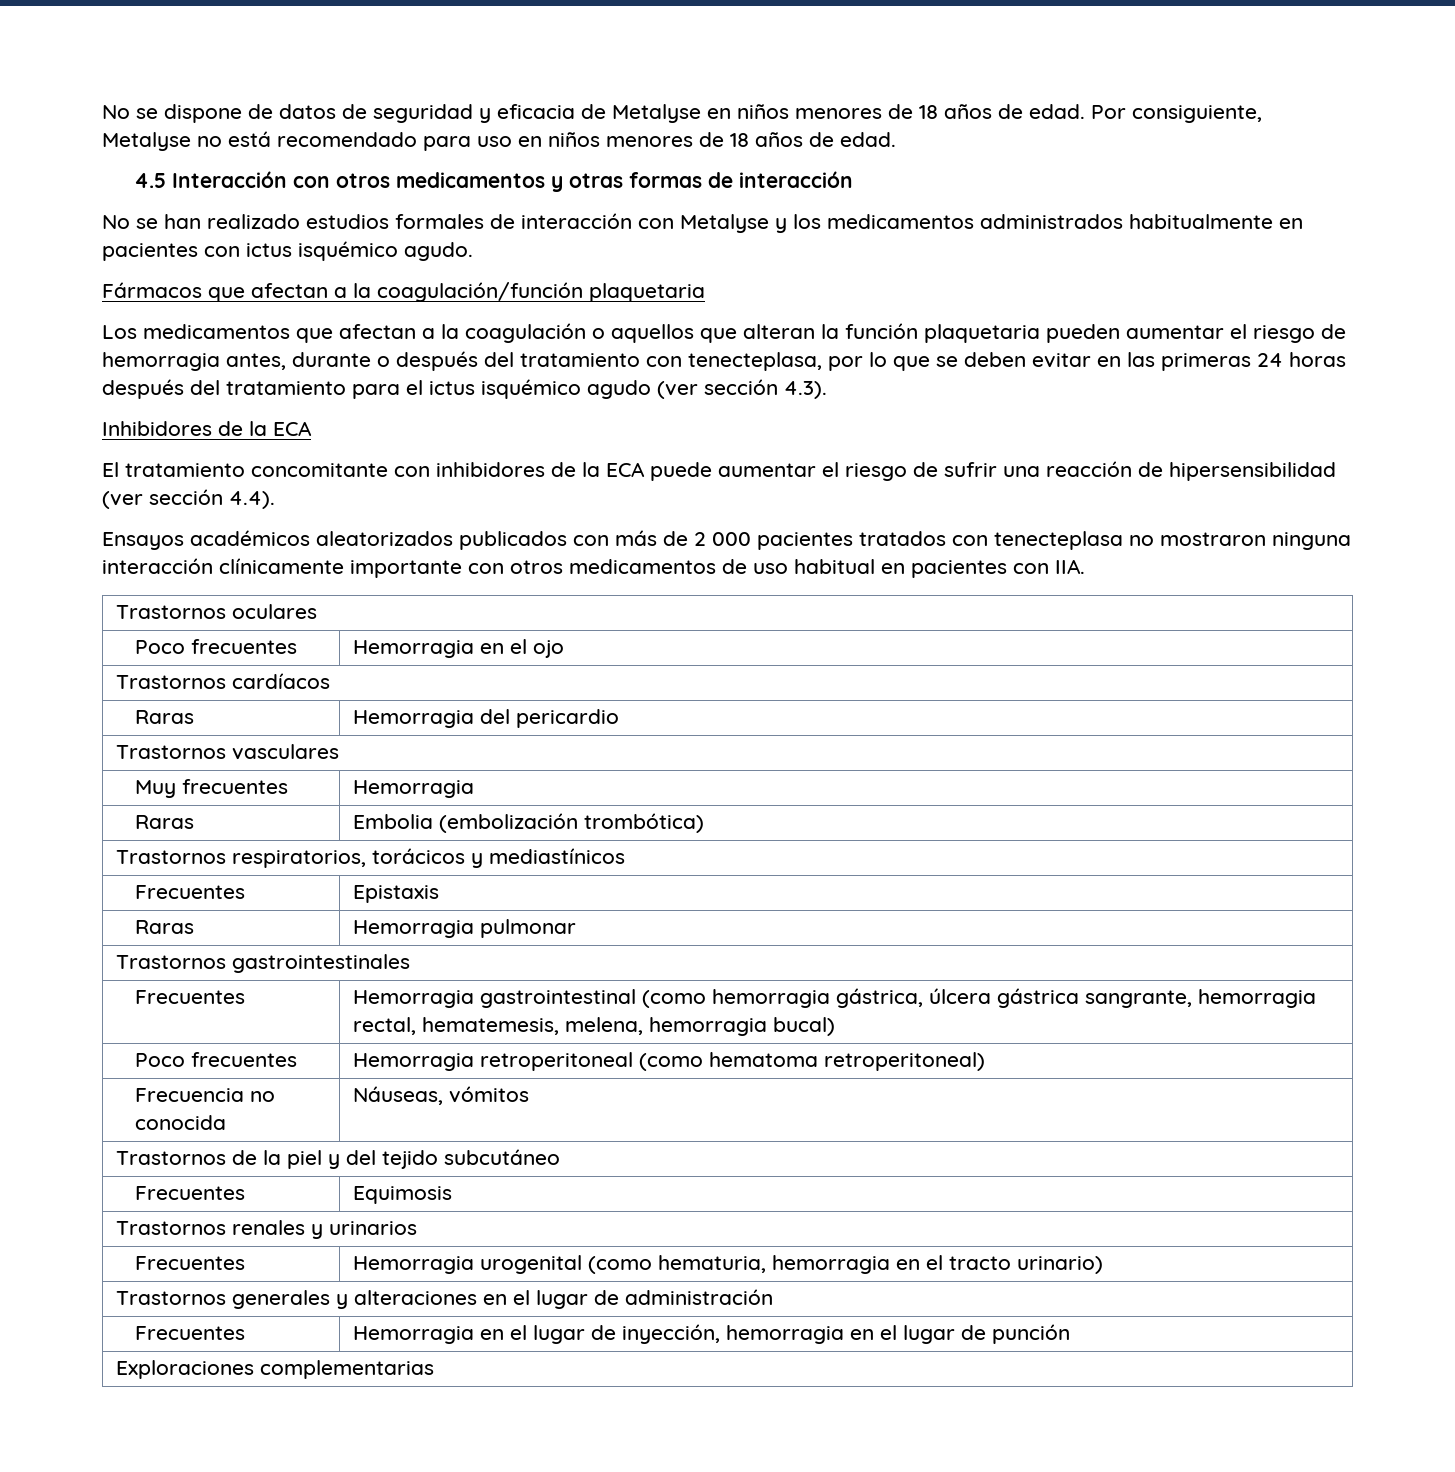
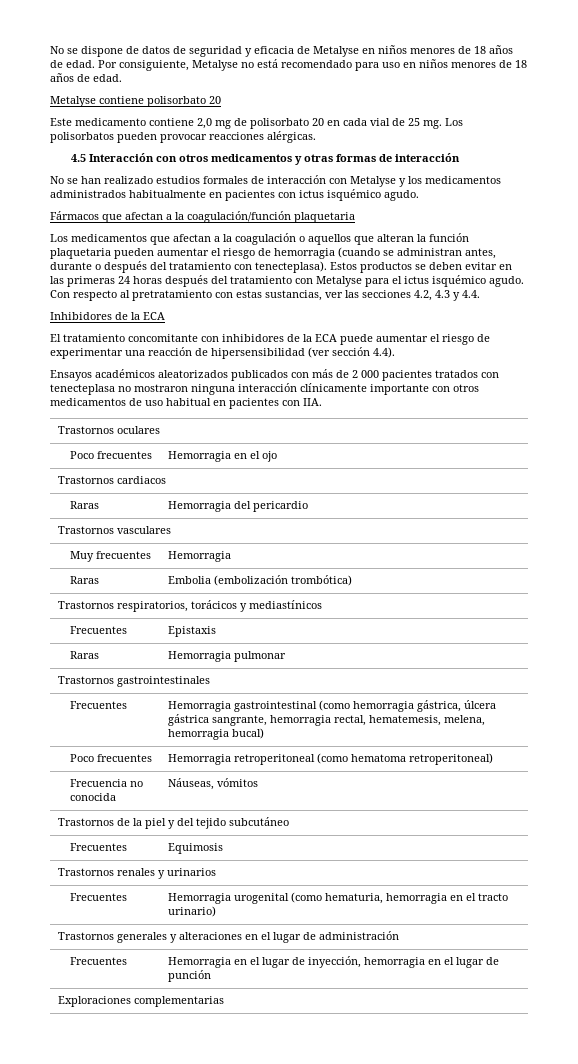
+ Metalyse contiene polisorbato 20
+ Este medicamento contiene 2,0 mg de polisorbato 20 en cada vial de 25 mg. Los polisorbatos pueden provocar reacciones alérgicas.
- Los medicamentos que afectan a la coagulación o aquellos que alteran la función plaquetaria pueden aumentar el riesgo de hemorragia antes, durante o después del tratamiento con tenecteplasa, por lo que se deben evitar en las primeras 24 horas después del tratamiento para el ictus isquémico agudo (ver sección 4.3).
+ Los medicamentos que afectan a la coagulación o aquellos que alteran la función plaquetaria pueden aumentar el riesgo de hemorragia (cuando se administran antes, durante o después del tratamiento con tenecteplasa). Estos productos se deben evitar en las primeras 24 horas después del tratamiento con Metalyse para el ictus isquémico agudo. Con respecto al pretratamiento con estas sustancias, ver las secciones 4.2, 4.3 y 4.4.
- El tratamiento concomitante con inhibidores de la ECA puede aumentar el riesgo de sufrir una reacción de hipersensibilidad (ver sección 4.4).
+ El tratamiento concomitante con inhibidores de la ECA puede aumentar el riesgo de experimentar una reacción de hipersensibilidad (ver sección 4.4).
- Trastornos cardíacos
+ Trastornos cardiacos

